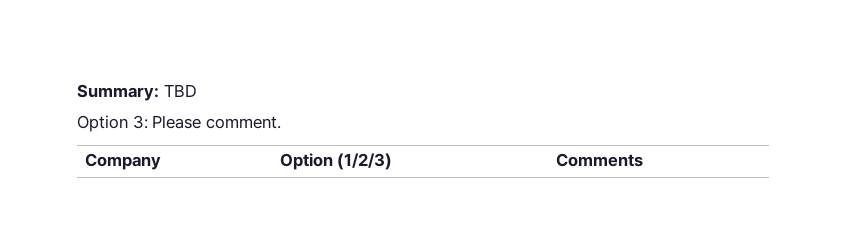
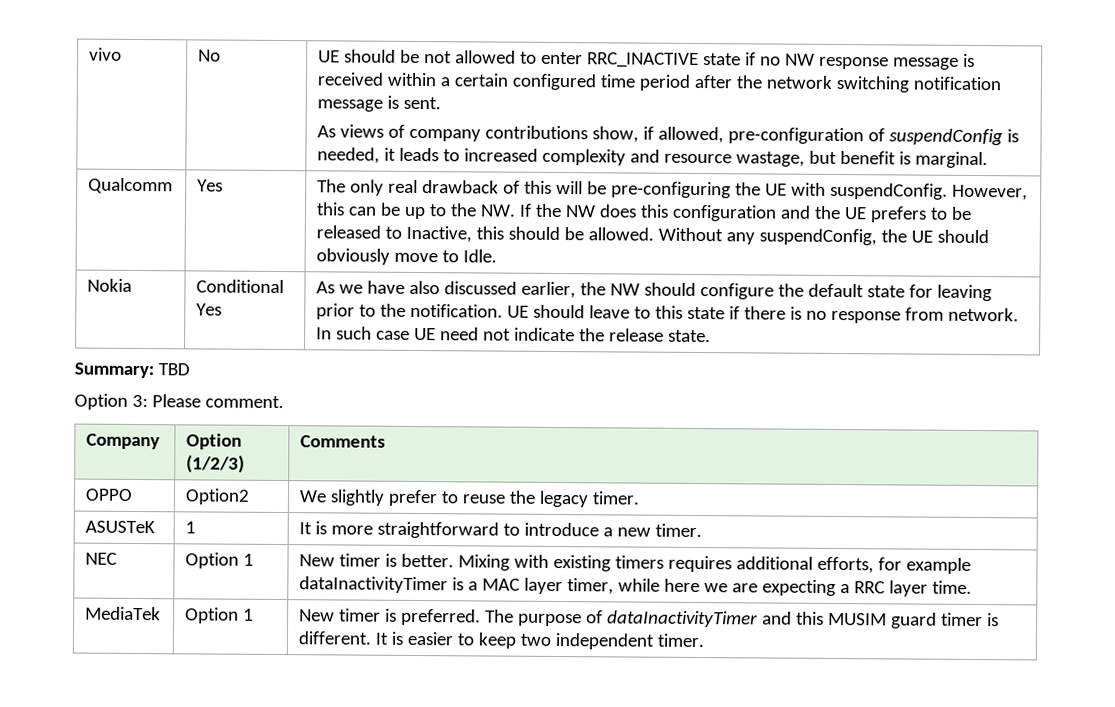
+ vivo | No | UE should be not allowed to enter RRC_INACTIVE state if no NW response message is received within a certain configured time period after the network switching notification message is sent.
+ As views of company contributions show, if allowed, pre-configuration of suspendConfig is needed, it leads to increased complexity and resource wastage, but benefit is marginal.
+ Qualcomm | Yes | The only real drawback of this will be pre-configuring the UE with suspendConfig. However, this can be up to the NW. If the NW does this configuration and the UE prefers to be released to Inactive, this should be allowed. Without any suspendConfig, the UE should obviously move to Idle.
+ Nokia | Conditional Yes | As we have also discussed earlier, the NW should configure the default state for leaving prior to the notification. UE should leave to this state if there is no response from network. In such case UE need not indicate the release state.
+ OPPO | Option2 | We slightly prefer to reuse the legacy timer.
+ ASUSTeK | 1 | It is more straightforward to introduce a new timer.
+ NEC | Option 1 | New timer is better. Mixing with existing timers requires additional efforts, for example dataInactivityTimer is a MAC layer timer, while here we are expecting a RRC layer time.
+ MediaTek | Option 1 | New timer is preferred. The purpose of dataInactivityTimer and this MUSIM guard timer is different. It is easier to keep two independent timer.

